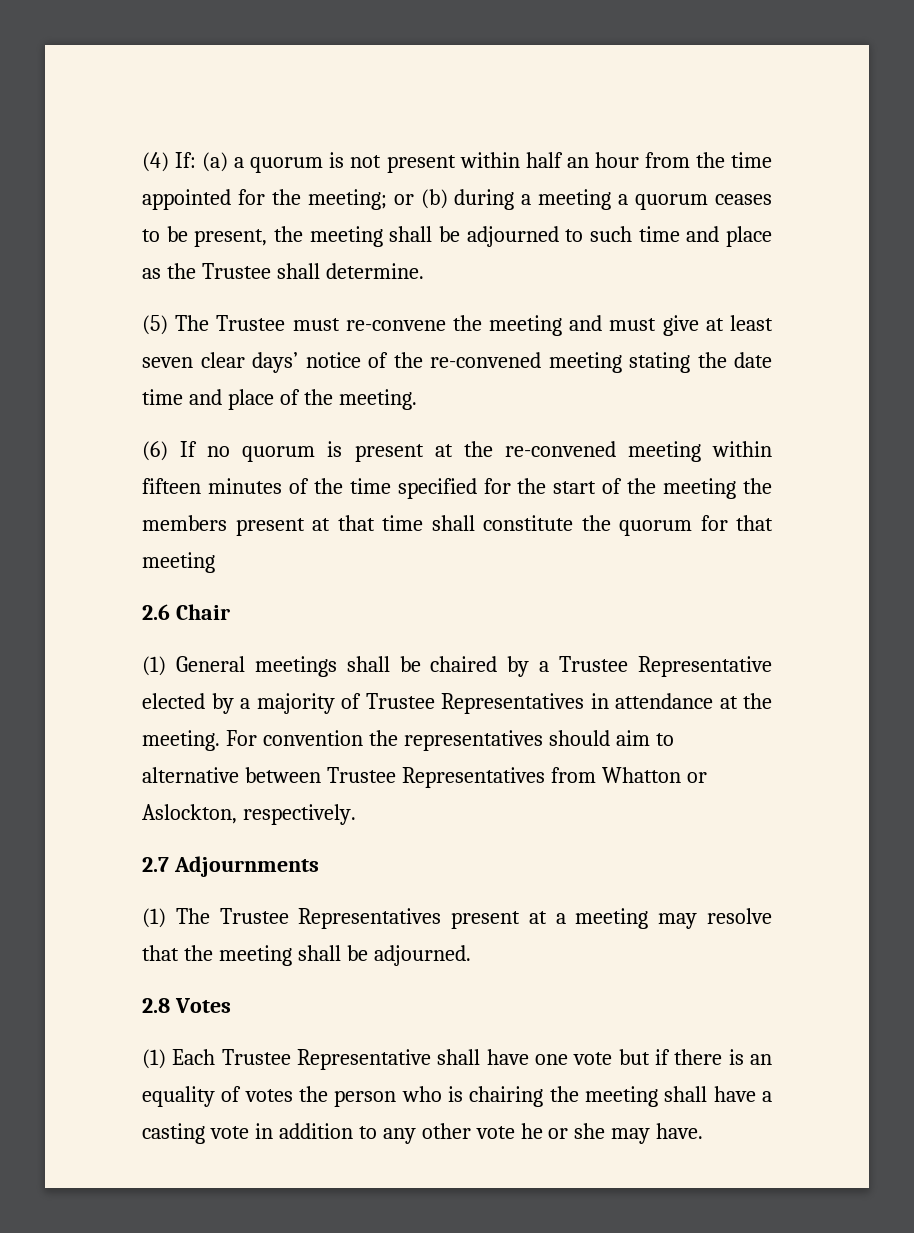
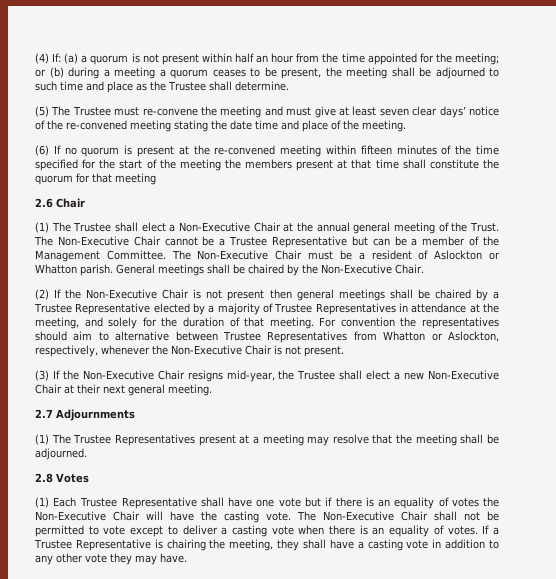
- (1) General meetings shall be chaired by a Trustee Representative elected by a majority of Trustee Representatives in attendance at the meeting.
+ (1) The Trustee shall elect a Non-Executive Chair at the annual general meeting of the Trust. The Non-Executive Chair cannot be a Trustee Representative but can be a member of the Management Committee. The Non-Executive Chair must be a resident of Aslockton or Whatton parish. General meetings shall be chaired by the Non-Executive Chair.
+ (2) If the Non-Executive Chair is not present then general meetings shall be chaired by a Trustee Representative elected by a majority of Trustee Representatives in attendance at the meeting, and solely for the duration of that meeting.
- For convention the representatives should aim to alternative between Trustee Representatives from Whatton or Aslockton, respectively.
+ For convention the representatives should aim to alternative between Trustee Representatives from Whatton or Aslockton, respectively, whenever the Non-Executive Chair is not present.
+ (3) If the Non-Executive Chair resigns mid-year, the Trustee shall elect a new Non-Executive Chair at their next general meeting.
- (1) Each Trustee Representative shall have one vote but if there is an equality of votes the person who is chairing the meeting shall have a casting vote in addition to any other vote he or she may have.
+ (1) Each Trustee Representative shall have one vote but if there is an equality of votes the Non-Executive Chair will have the casting vote. The Non-Executive Chair shall not be permitted to vote except to deliver a casting vote when there is an equality of votes. If a Trustee Representative is chairing the meeting, they shall have a casting vote in addition to any other vote they may have.

